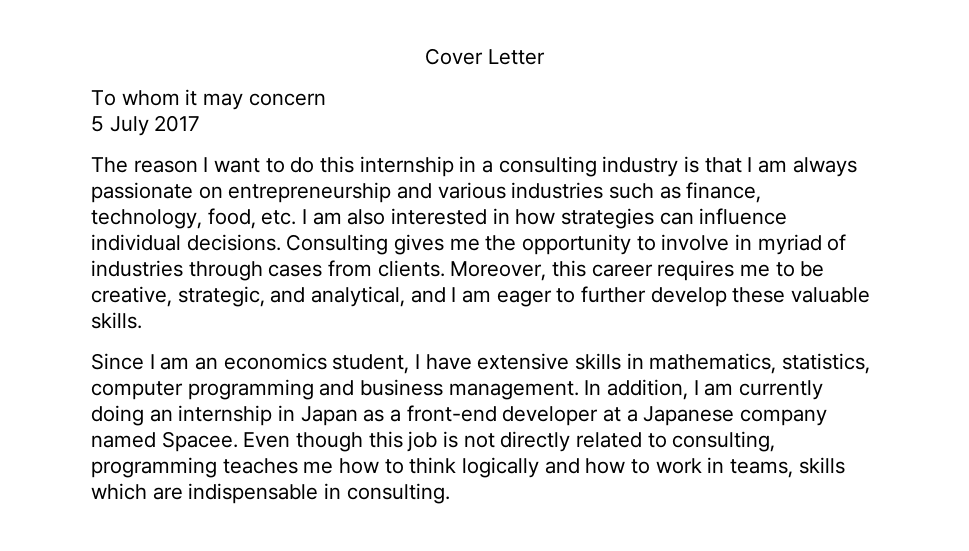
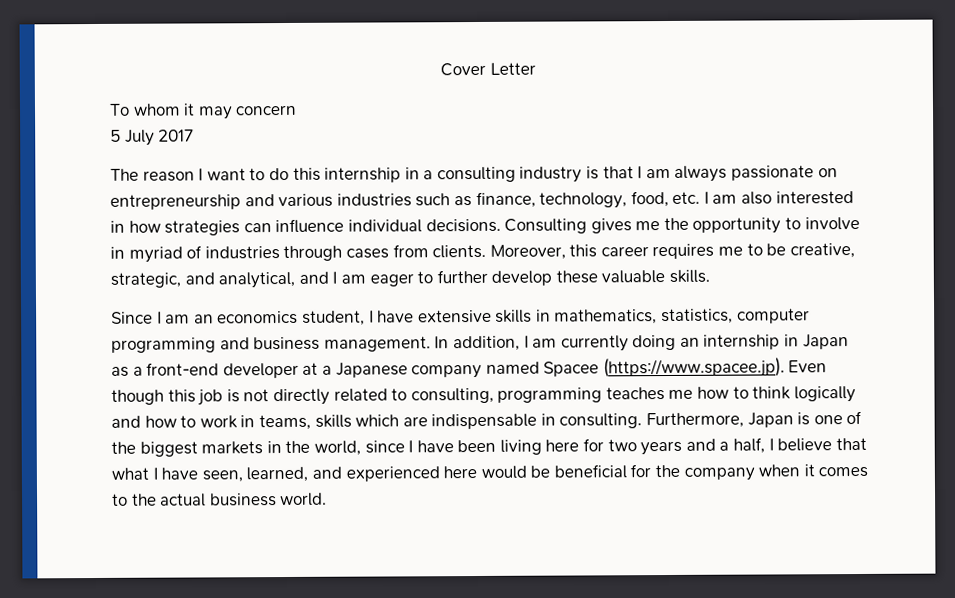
- In addition, I am currently doing an internship in Japan as a front-end developer at a Japanese company named Spacee. Even though this job is not directly related to consulting, programming teaches me how to think logically and how to work in teams, skills which are indispensable in consulting.
+ In addition, I am currently doing an internship in Japan as a front-end developer at a Japanese company named Spacee (https://www.spacee.jp). Even though this job is not directly related to consulting, programming teaches me how to think logically and how to work in teams, skills which are indispensable in consulting.
+ Furthermore, Japan is one of the biggest markets in the world, since I have been living here for two years and a half, I believe that what I have seen, learned, and experienced here would be beneficial for the company when it comes to the actual business world.

